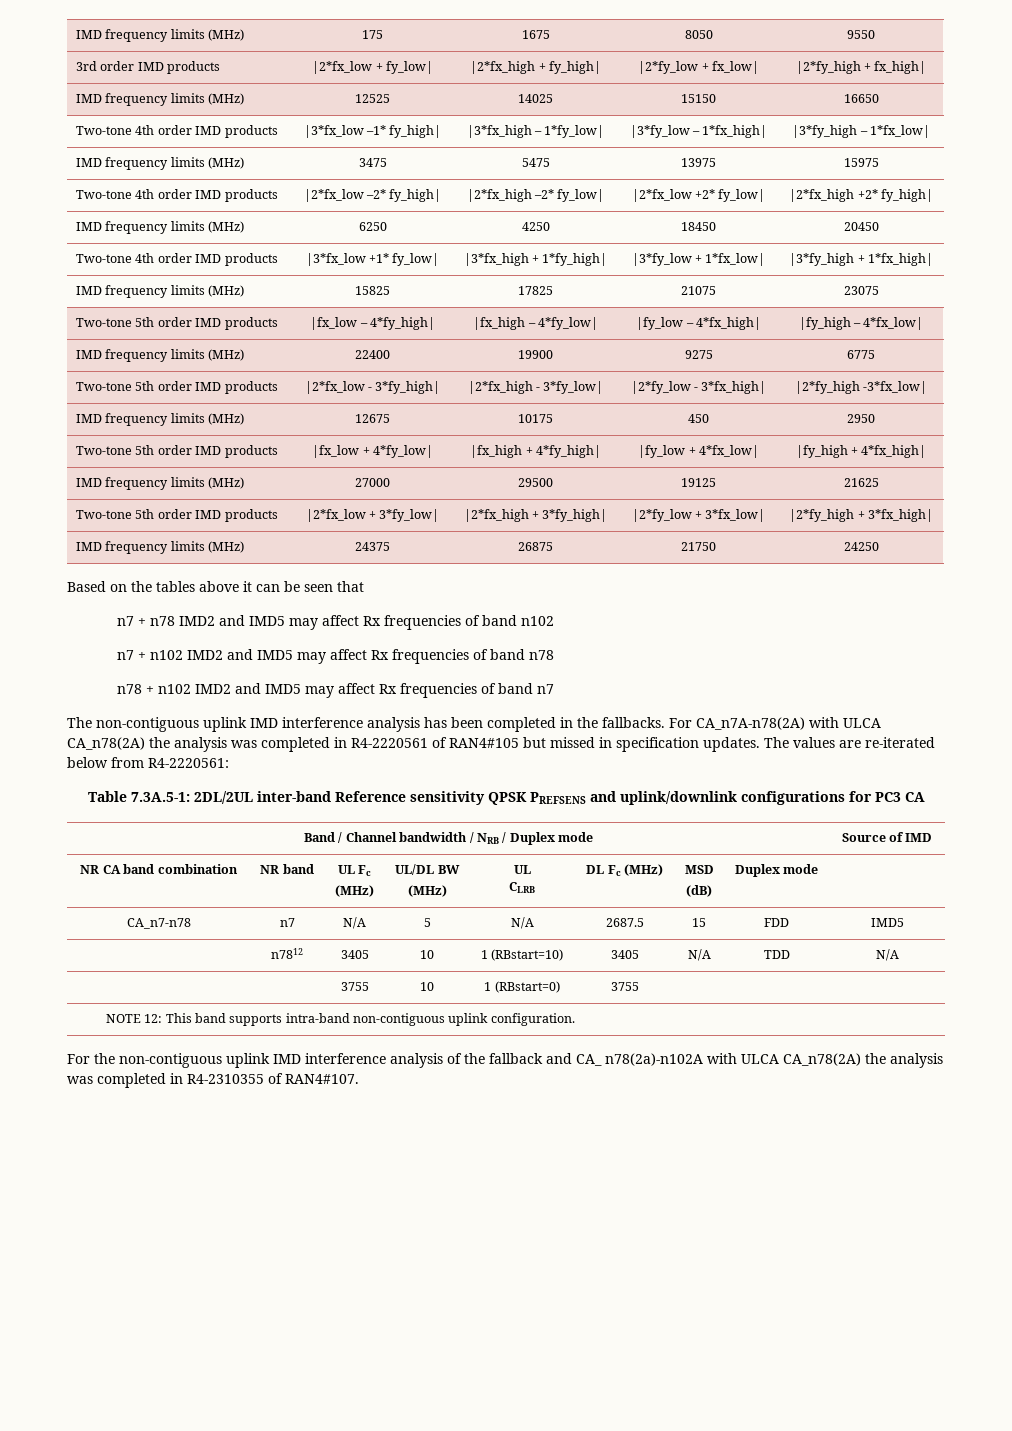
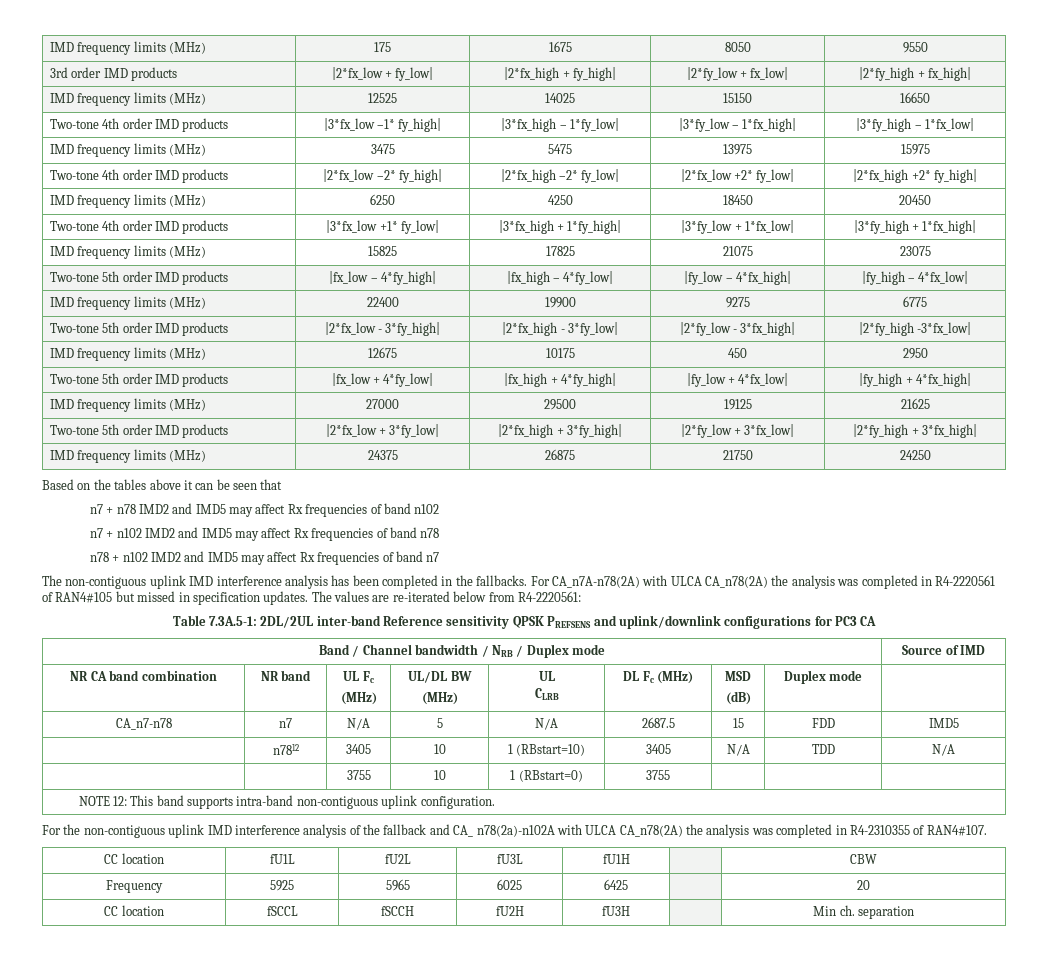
+ CC location | fU1L | fU2L | fU3L | fU1H | | CBW
+ Frequency | 5925 | 5965 | 6025 | 6425 | | 20
+ CC location | fSCCL | fSCCH | fU2H | fU3H | | Min ch. separation

